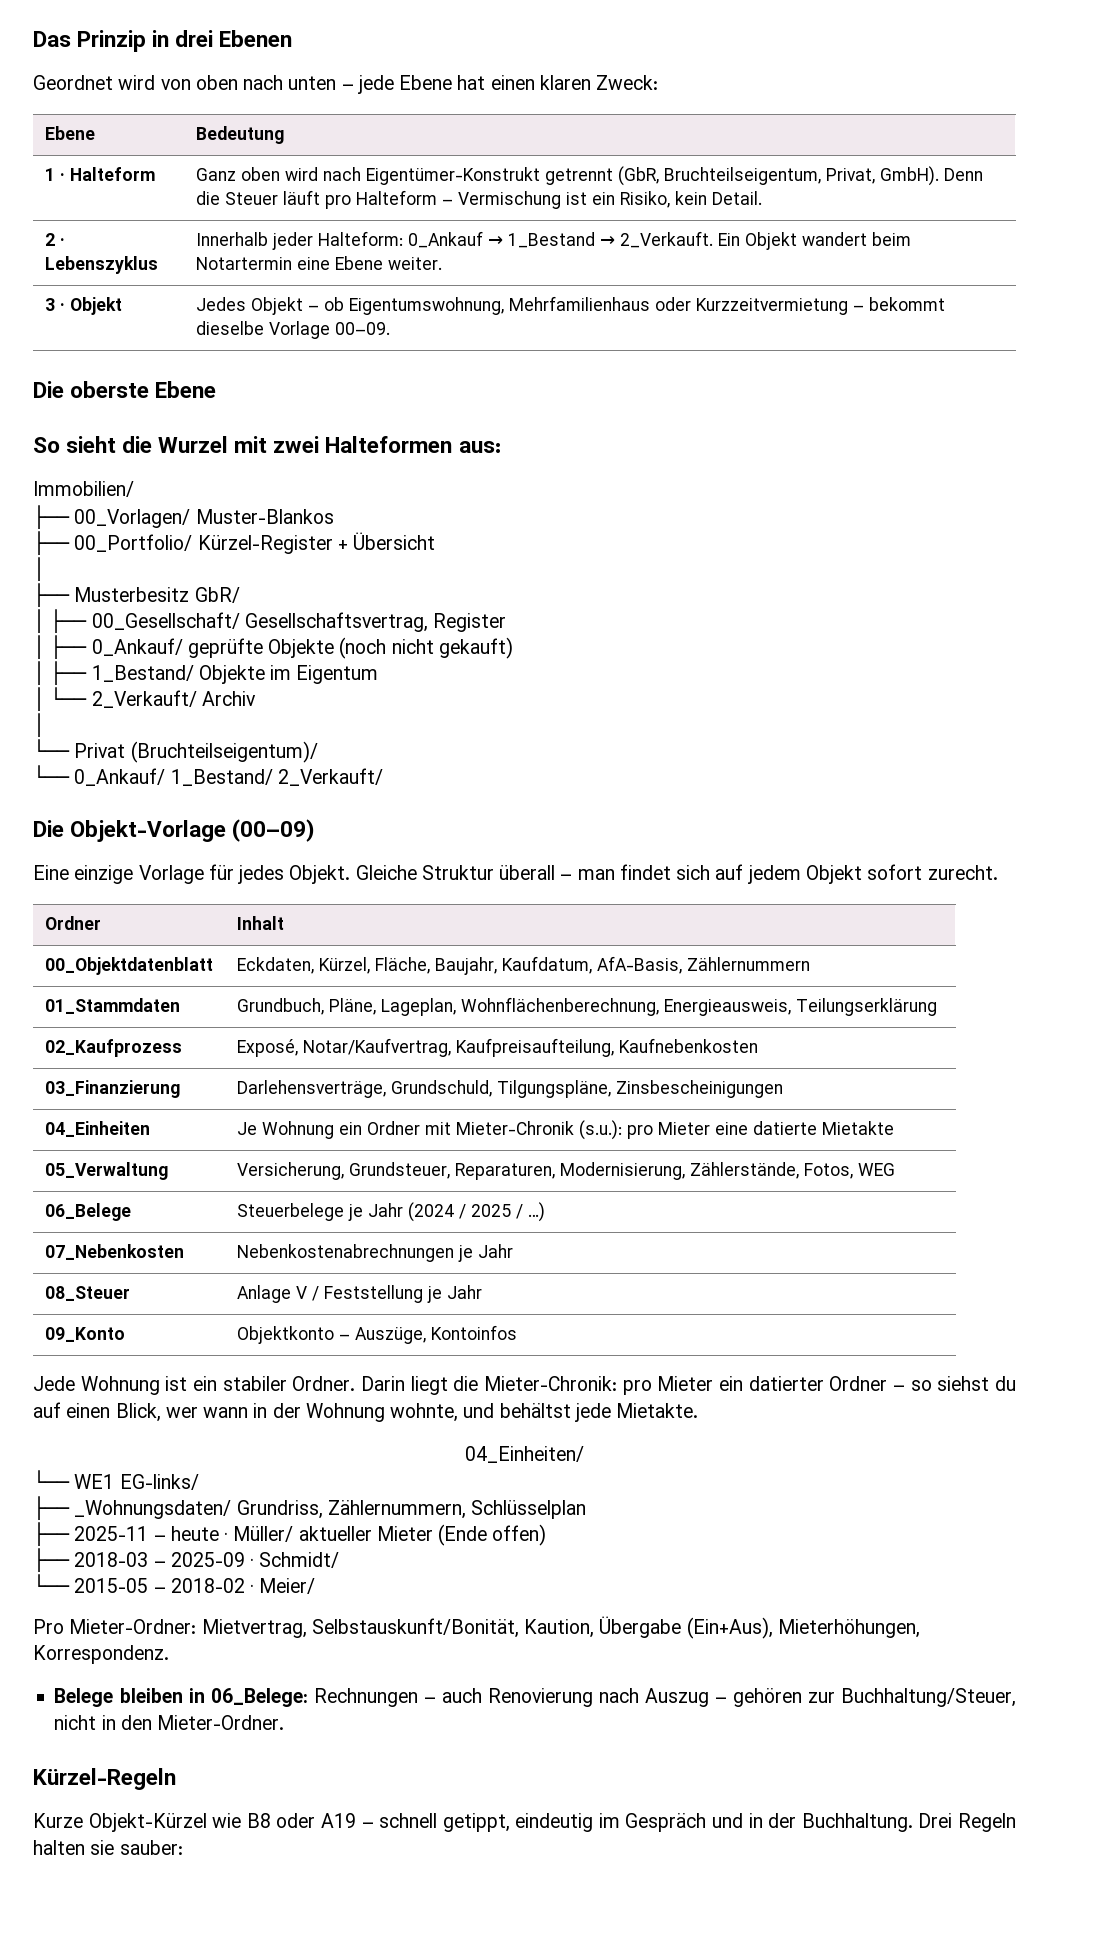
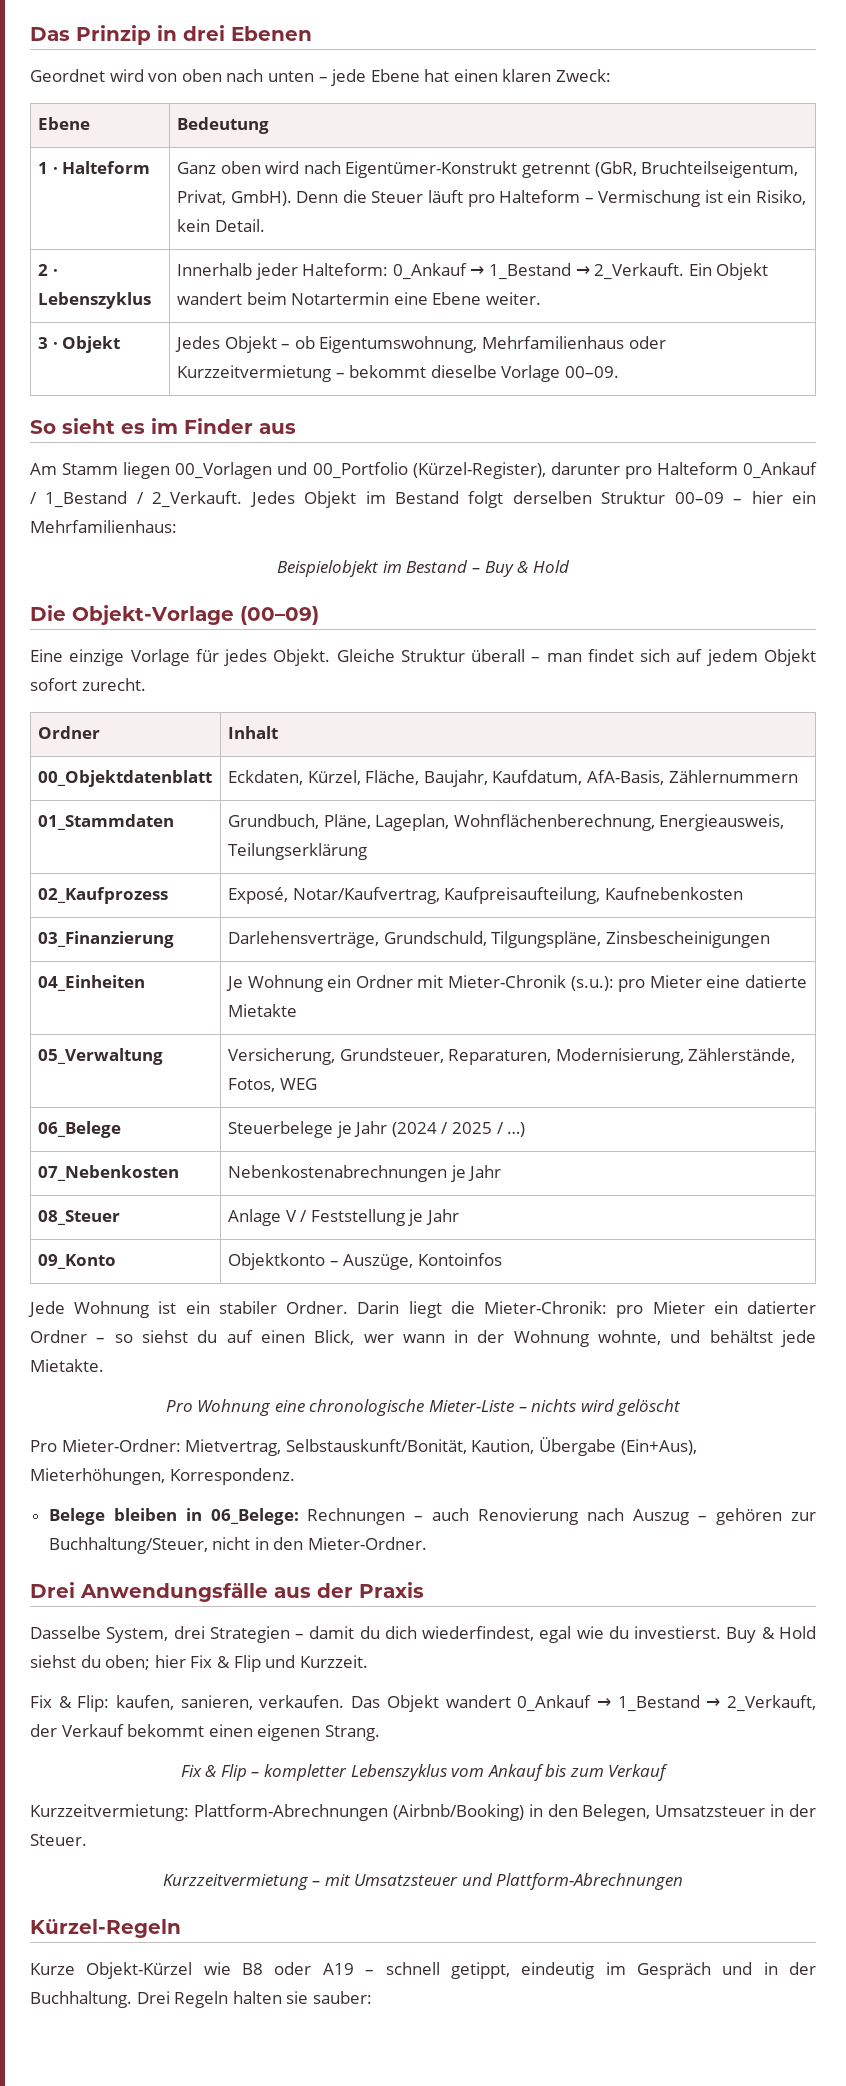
- Die oberste Ebene
- So sieht die Wurzel mit zwei Halteformen aus:
- Immobilien/
- ├── 00_Vorlagen/ Muster-Blankos
- ├── 00_Portfolio/ Kürzel-Register + Übersicht
- │
- ├── Musterbesitz GbR/
- │ ├── 00_Gesellschaft/ Gesellschaftsvertrag, Register
- │ ├── 0_Ankauf/ geprüfte Objekte (noch nicht gekauft)
- │ ├── 1_Bestand/ Objekte im Eigentum
- │ └── 2_Verkauft/ Archiv
- │
- └── Privat (Bruchteilseigentum)/
- └── 0_Ankauf/ 1_Bestand/ 2_Verkauft/
+ So sieht es im Finder aus
+ Am Stamm liegen 00_Vorlagen und 00_Portfolio (Kürzel-Register), darunter pro Halteform 0_Ankauf / 1_Bestand / 2_Verkauft. Jedes Objekt im Bestand folgt derselben Struktur 00–09 – hier ein Mehrfamilienhaus:
+ Beispielobjekt im Bestand – Buy & Hold
- 04_Einheiten/
- └── WE1 EG-links/
- ├── _Wohnungsdaten/ Grundriss, Zählernummern, Schlüsselplan
- ├── 2025-11 – heute · Müller/ aktueller Mieter (Ende offen)
- ├── 2018-03 – 2025-09 · Schmidt/
- └── 2015-05 – 2018-02 · Meier/
+ Pro Wohnung eine chronologische Mieter-Liste – nichts wird gelöscht
+ Drei Anwendungsfälle aus der Praxis
+ Dasselbe System, drei Strategien – damit du dich wiederfindest, egal wie du investierst. Buy & Hold siehst du oben; hier Fix & Flip und Kurzzeit.
+ Fix & Flip: kaufen, sanieren, verkaufen. Das Objekt wandert 0_Ankauf → 1_Bestand → 2_Verkauft, der Verkauf bekommt einen eigenen Strang.
+ Fix & Flip – kompletter Lebenszyklus vom Ankauf bis zum Verkauf
+ Kurzzeitvermietung: Plattform-Abrechnungen (Airbnb/Booking) in den Belegen, Umsatzsteuer in der Steuer.
+ Kurzzeitvermietung – mit Umsatzsteuer und Plattform-Abrechnungen

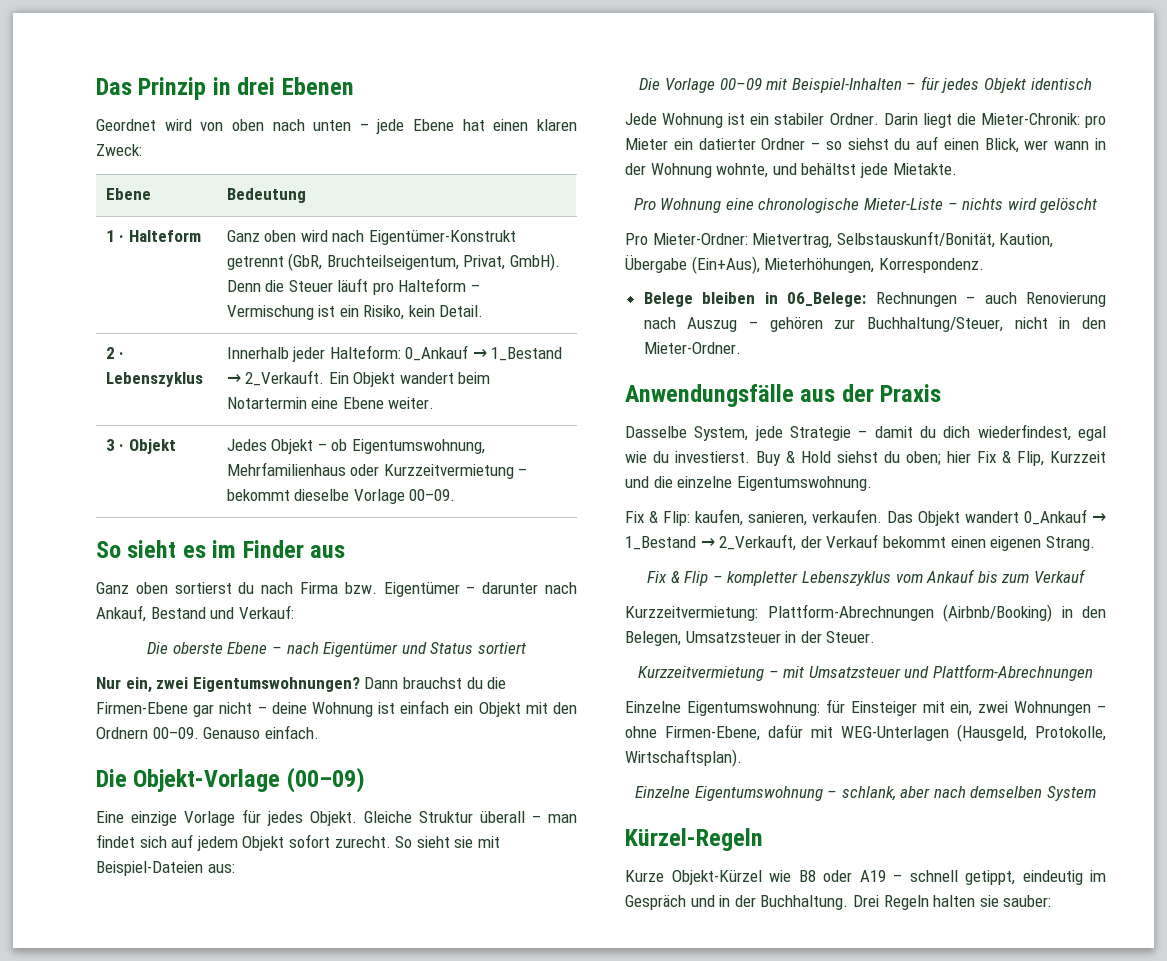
- Am Stamm liegen 00_Vorlagen und 00_Portfolio (Kürzel-Register), darunter pro Halteform 0_Ankauf / 1_Bestand / 2_Verkauft. Jedes Objekt im Bestand folgt derselben Struktur 00–09 – hier ein Mehrfamilienhaus:
- Beispielobjekt im Bestand – Buy & Hold
+ Ganz oben sortierst du nach Firma bzw. Eigentümer – darunter nach Ankauf, Bestand und Verkauf:
+ Die oberste Ebene – nach Eigentümer und Status sortiert
+ Nur ein, zwei Eigentumswohnungen? Dann brauchst du die Firmen-Ebene gar nicht – deine Wohnung ist einfach ein Objekt mit den Ordnern 00–09. Genauso einfach.
- Gleiche Struktur überall – man findet sich auf jedem Objekt sofort zurecht.
- Ordner | Inhalt
- 00_Objektdatenblatt | Eckdaten, Kürzel, Fläche, Baujahr, Kaufdatum, AfA-Basis, Zählernummern
- 01_Stammdaten | Grundbuch, Pläne, Lageplan, Wohnflächenberechnung, Energieausweis, Teilungserklärung
- 02_Kaufprozess | Exposé, Notar/Kaufvertrag, Kaufpreisaufteilung, Kaufnebenkosten
- 03_Finanzierung | Darlehensverträge, Grundschuld, Tilgungspläne, Zinsbescheinigungen
- 04_Einheiten | Je Wohnung ein Ordner mit Mieter-Chronik (s.u.): pro Mieter eine datierte Mietakte
- 05_Verwaltung | Versicherung, Grundsteuer, Reparaturen, Modernisierung, Zählerstände, Fotos, WEG
- 06_Belege | Steuerbelege je Jahr (2024 / 2025 / …)
- 07_Nebenkosten | Nebenkostenabrechnungen je Jahr
- 08_Steuer | Anlage V / Feststellung je Jahr
- 09_Konto | Objektkonto – Auszüge, Kontoinfos
+ Gleiche Struktur überall – man findet sich auf jedem Objekt sofort zurecht. So sieht sie mit Beispiel-Dateien aus:
+ Die Vorlage 00–09 mit Beispiel-Inhalten – für jedes Objekt identisch
- Drei Anwendungsfälle aus der Praxis
+ Anwendungsfälle aus der Praxis
- Dasselbe System, drei Strategien – damit du dich wiederfindest, egal wie du investierst.
+ Dasselbe System, jede Strategie – damit du dich wiederfindest, egal wie du investierst.
- Buy & Hold siehst du oben; hier Fix & Flip und Kurzzeit.
+ Buy & Hold siehst du oben; hier Fix & Flip, Kurzzeit und die einzelne Eigentumswohnung.
+ Einzelne Eigentumswohnung: für Einsteiger mit ein, zwei Wohnungen – ohne Firmen-Ebene, dafür mit WEG-Unterlagen (Hausgeld, Protokolle, Wirtschaftsplan).
+ Einzelne Eigentumswohnung – schlank, aber nach demselben System

